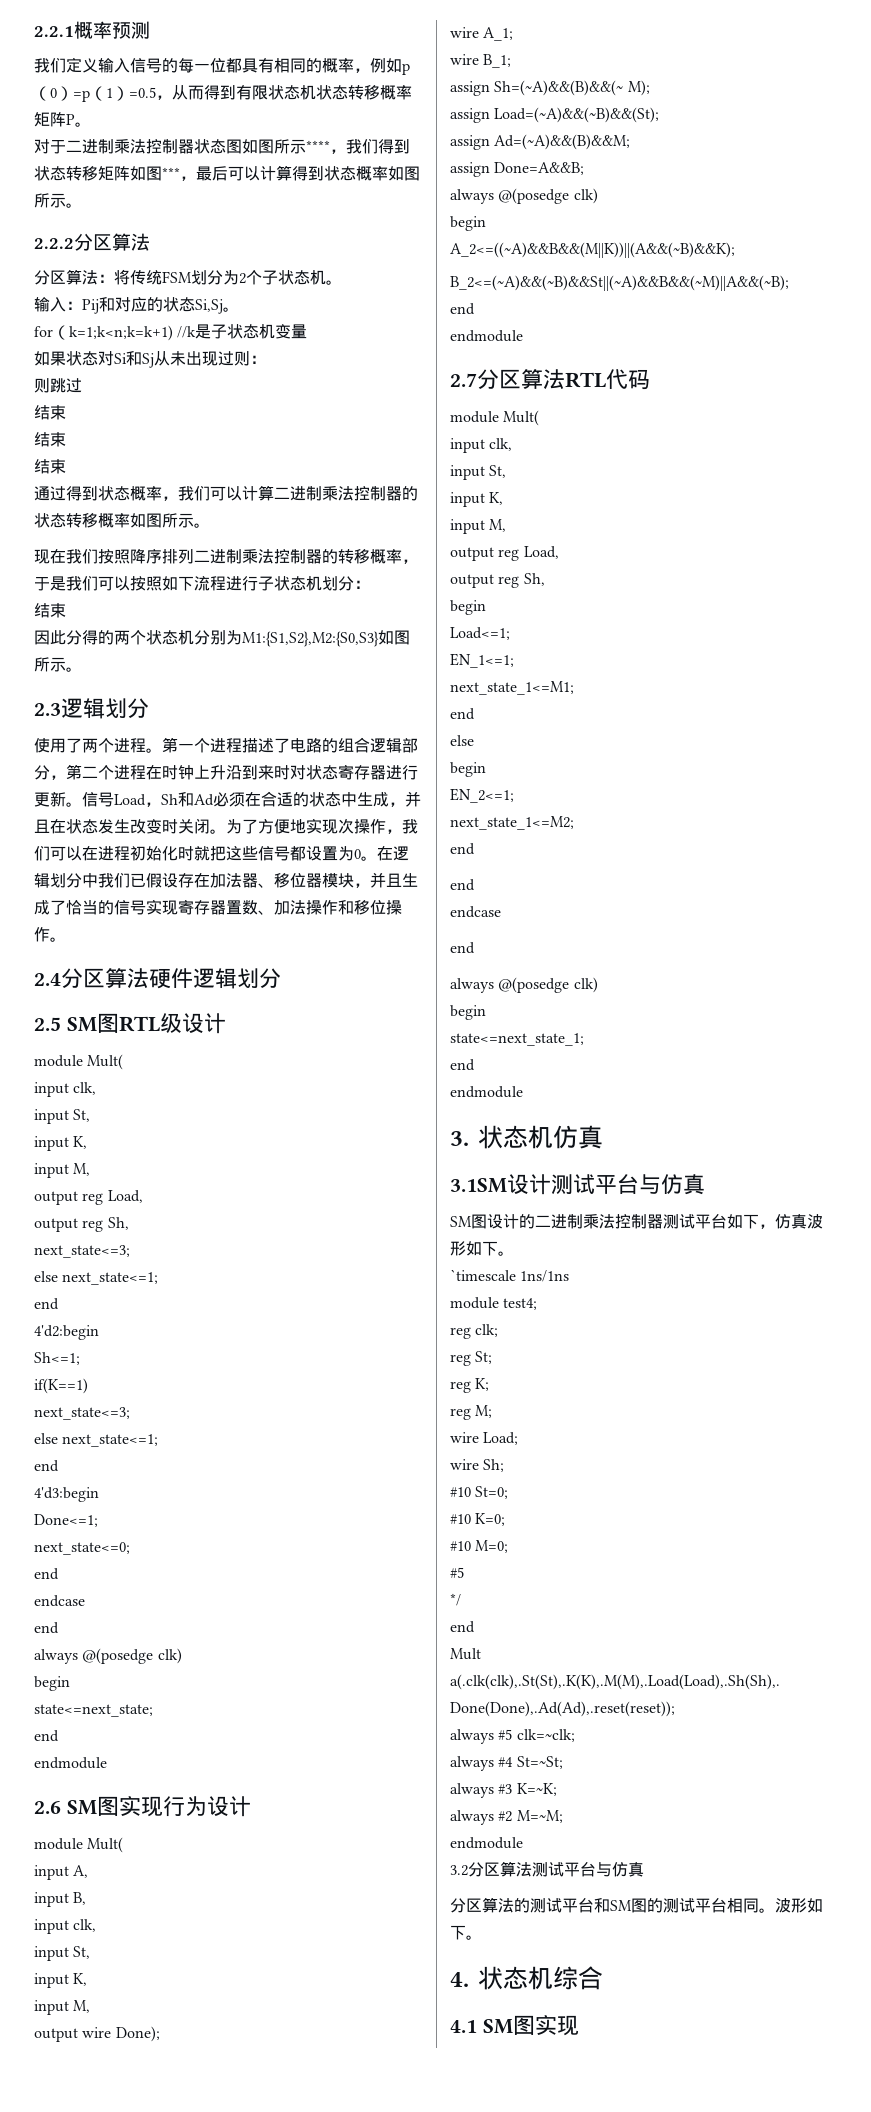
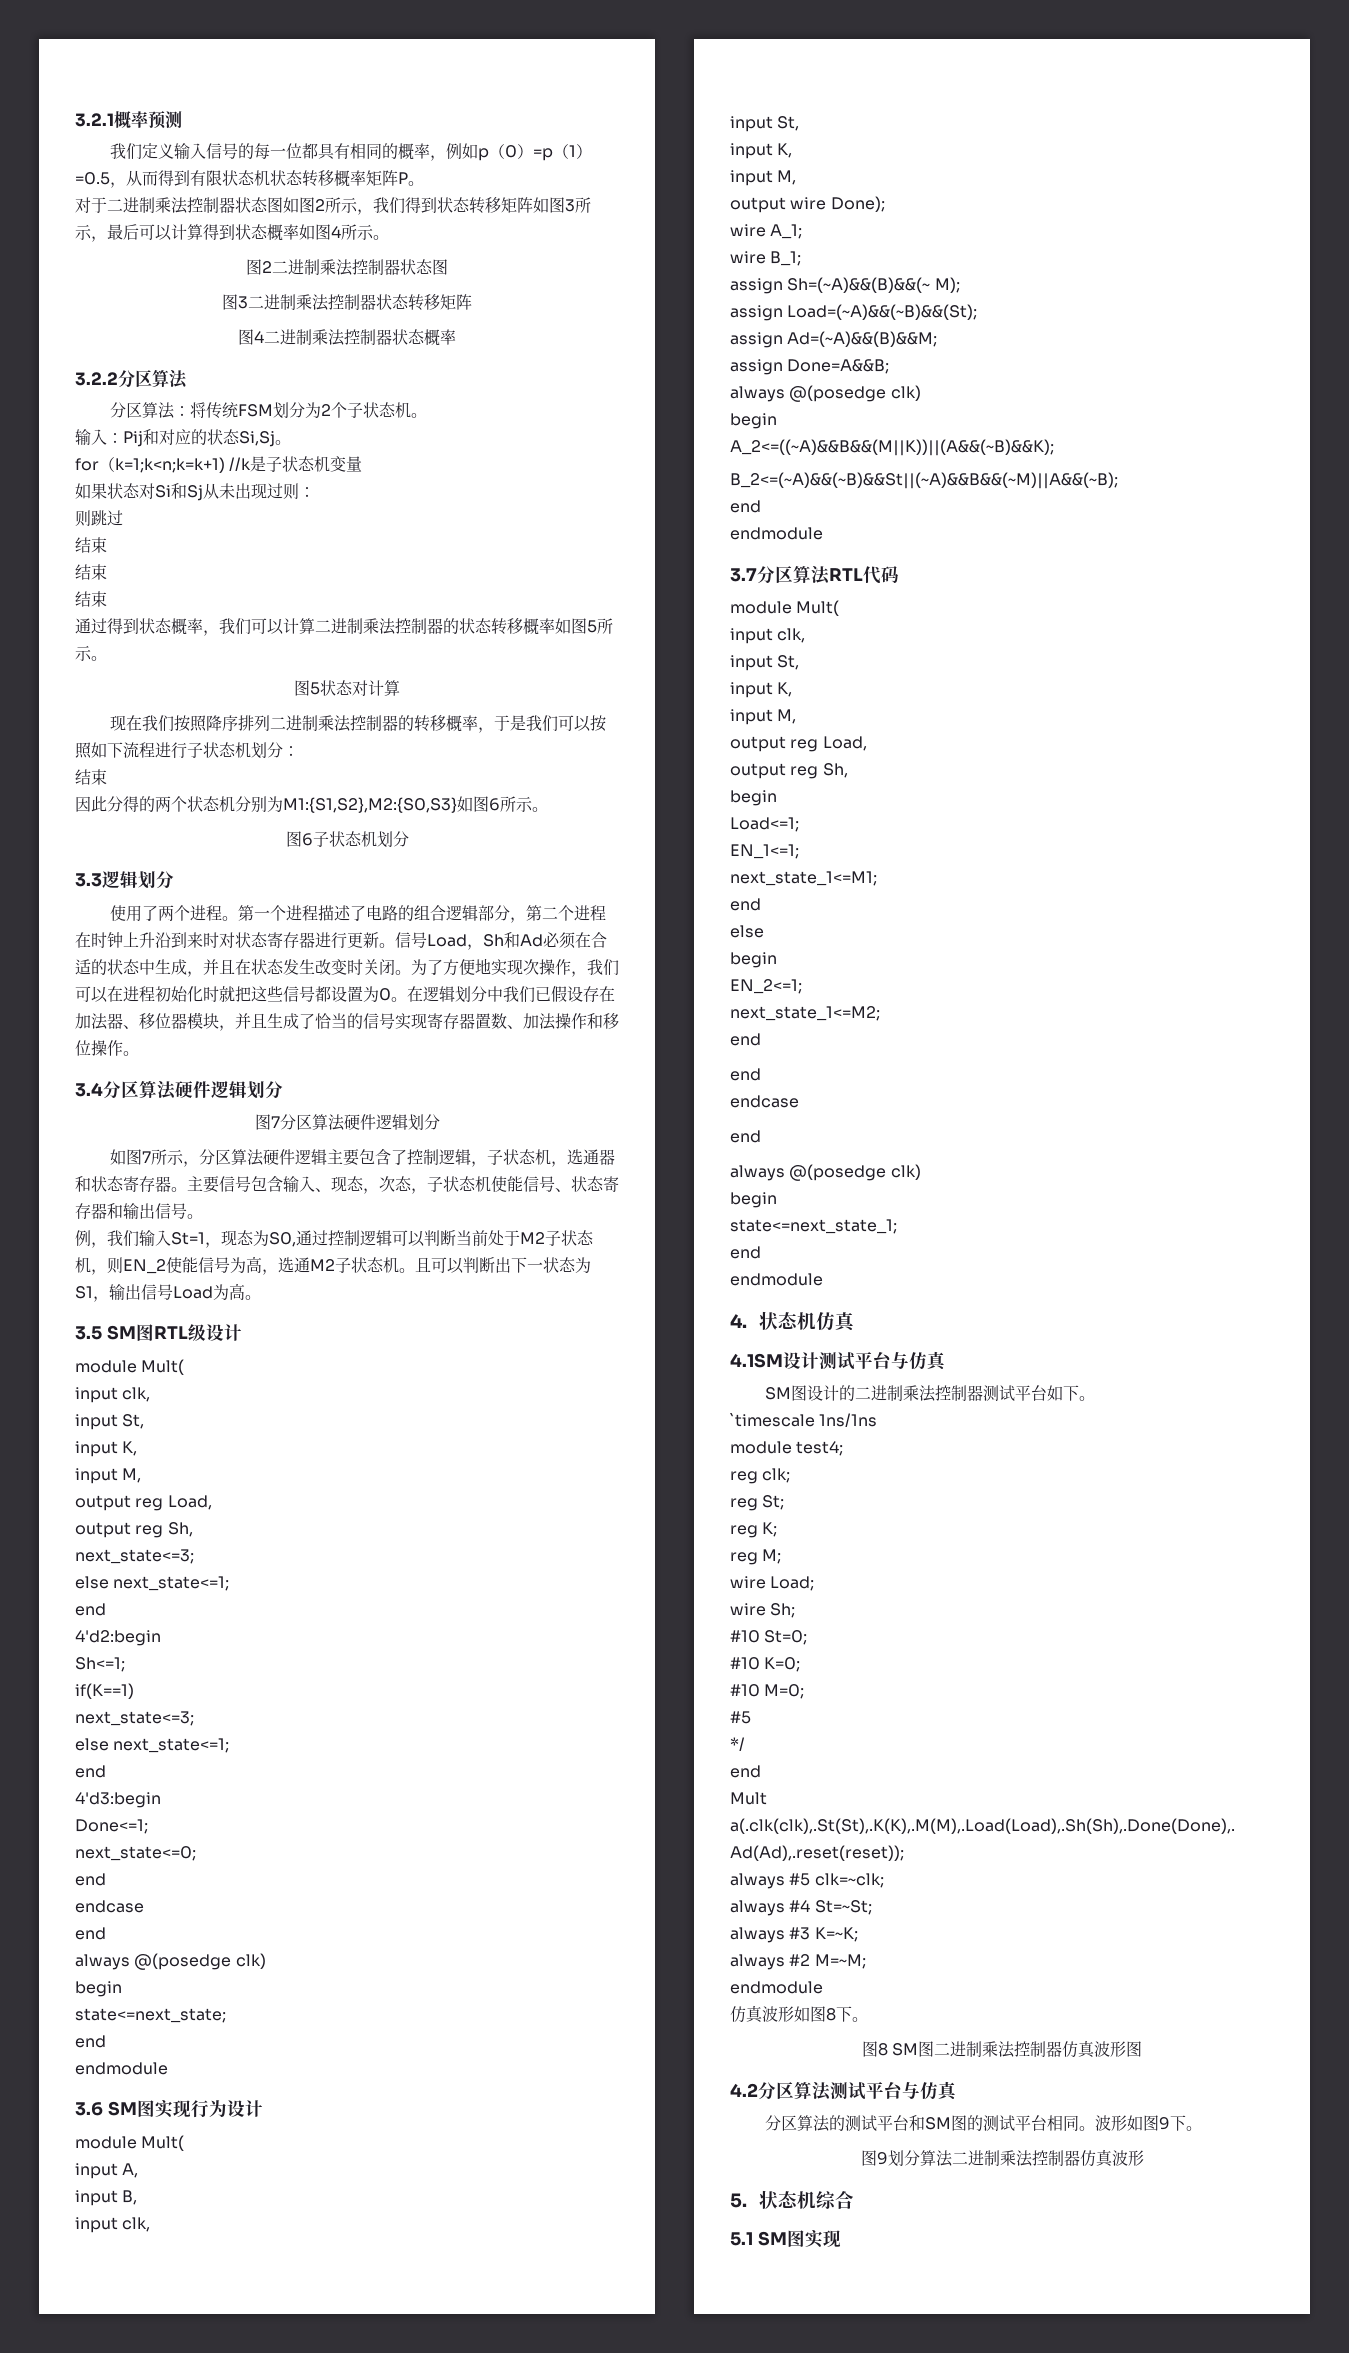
- 2.2.1概率预测
+ 3.2.1概率预测
- 对于二进制乘法控制器状态图如图所示****，我们得到状态转移矩阵如图***，最后可以计算得到状态概率如图所示。
- 2.2.2分区算法
+ 对于二进制乘法控制器状态图如图2所示，我们得到状态转移矩阵如图3所示，最后可以计算得到状态概率如图4所示。
+ 图2二进制乘法控制器状态图
+ 图3二进制乘法控制器状态转移矩阵
+ 图4二进制乘法控制器状态概率
+ 3.2.2分区算法
- 通过得到状态概率，我们可以计算二进制乘法控制器的状态转移概率如图所示。
+ 通过得到状态概率，我们可以计算二进制乘法控制器的状态转移概率如图5所示。
+ 图5状态对计算
- 因此分得的两个状态机分别为M1:{S1,S2},M2:{S0,S3}如图所示。
- 2.3逻辑划分
+ 因此分得的两个状态机分别为M1:{S1,S2},M2:{S0,S3}如图6所示。
+ 图6子状态机划分
+ 3.3逻辑划分
- 2.4分区算法硬件逻辑划分
- 2.5 SM图RTL级设计
+ 3.4分区算法硬件逻辑划分
+ 图7分区算法硬件逻辑划分
+ 如图7所示，分区算法硬件逻辑主要包含了控制逻辑，子状态机，选通器和状态寄存器。主要信号包含输入、现态，次态，子状态机使能信号、状态寄存器和输出信号。
+ 例，我们输入St=1，现态为S0,通过控制逻辑可以判断当前处于M2子状态机，则EN_2使能信号为高，选通M2子状态机。且可以判断出下一状态为S1，输出信号Load为高。
+ 3.5 SM图RTL级设计
- 2.6 SM图实现行为设计
+ 3.6 SM图实现行为设计
- 2.7分区算法RTL代码
+ 3.7分区算法RTL代码
- 3.状态机仿真
+ 4.状态机仿真
- 3.1SM设计测试平台与仿真
+ 4.1SM设计测试平台与仿真
- SM图设计的二进制乘法控制器测试平台如下，仿真波形如下。
+ SM图设计的二进制乘法控制器测试平台如下。
- 3.2分区算法测试平台与仿真
+ 仿真波形如图8下。
+ 图8 SM图二进制乘法控制器仿真波形图
+ 4.2分区算法测试平台与仿真
- 分区算法的测试平台和SM图的测试平台相同。波形如下。
- 4.状态机综合
+ 分区算法的测试平台和SM图的测试平台相同。波形如图9下。
+ 图9划分算法二进制乘法控制器仿真波形
+ 5.状态机综合
- 4.1 SM图实现
+ 5.1 SM图实现

